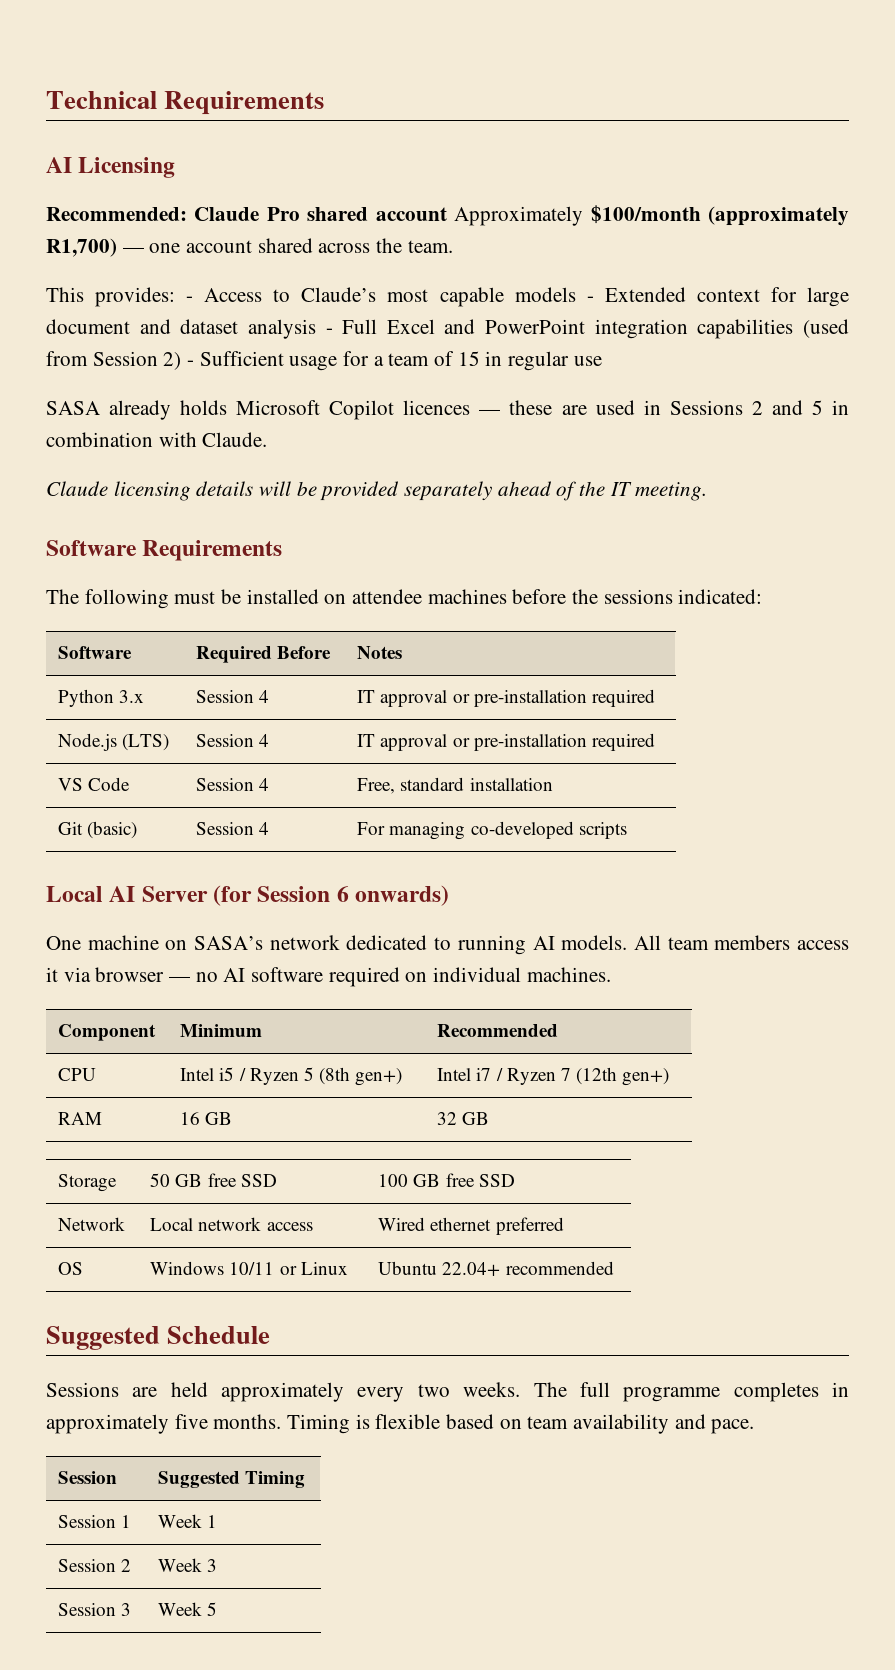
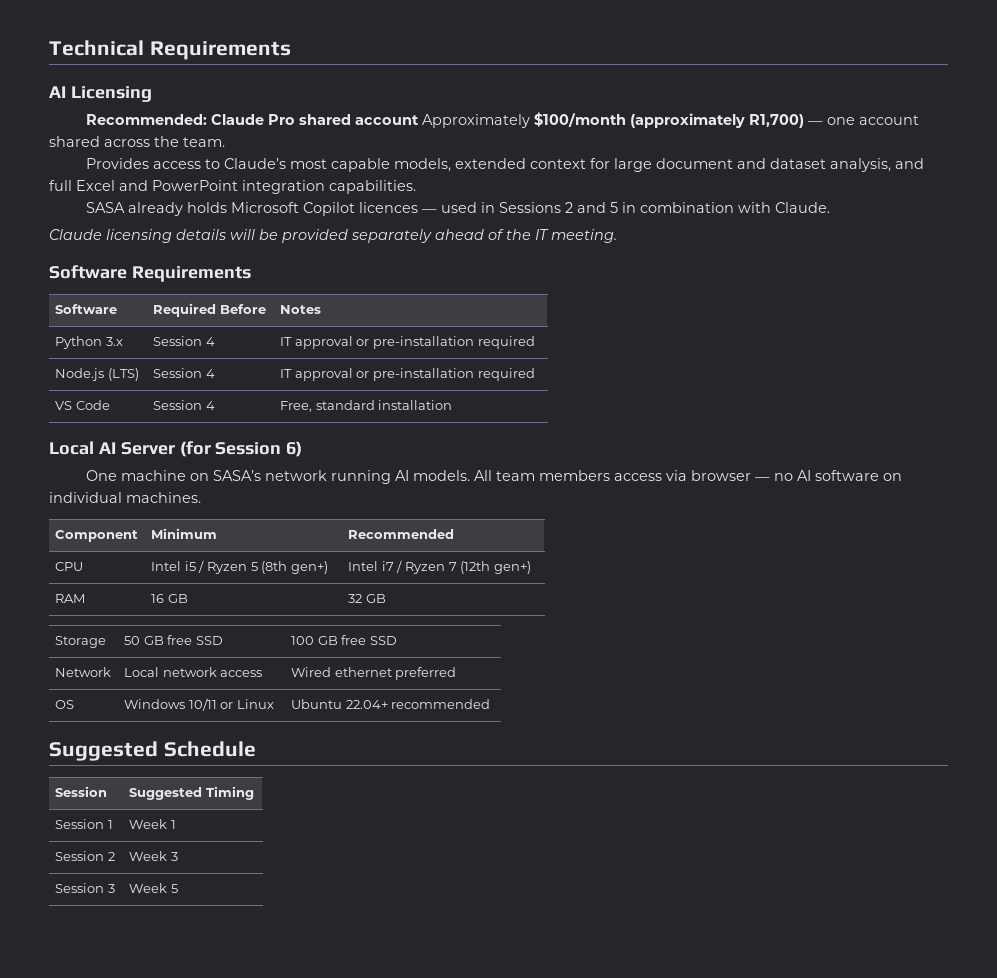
- This provides: - Access to Claude’s most capable models - Extended context for large document and dataset analysis - Full Excel and PowerPoint integration capabilities (used from Session 2) - Sufficient usage for a team of 15 in regular use
+ Provides access to Claude’s most capable models, extended context for large document and dataset analysis, and full Excel and PowerPoint integration capabilities.
- SASA already holds Microsoft Copilot licences — these are used in Sessions 2 and 5 in combination with Claude.
+ SASA already holds Microsoft Copilot licences — used in Sessions 2 and 5 in combination with Claude.
- The following must be installed on attendee machines before the sessions indicated:
- Git (basic) | Session 4 | For managing co-developed scripts
- Local AI Server (for Session 6 onwards)
+ Local AI Server (for Session 6)
- One machine on SASA’s network dedicated to running AI models.
+ One machine on SASA’s network running AI models.
- All team members access it via browser — no AI software required on individual machines.
+ All team members access via browser — no AI software on individual machines.
- Sessions are held approximately every two weeks. The full programme completes in approximately five months. Timing is flexible based on team availability and pace.

